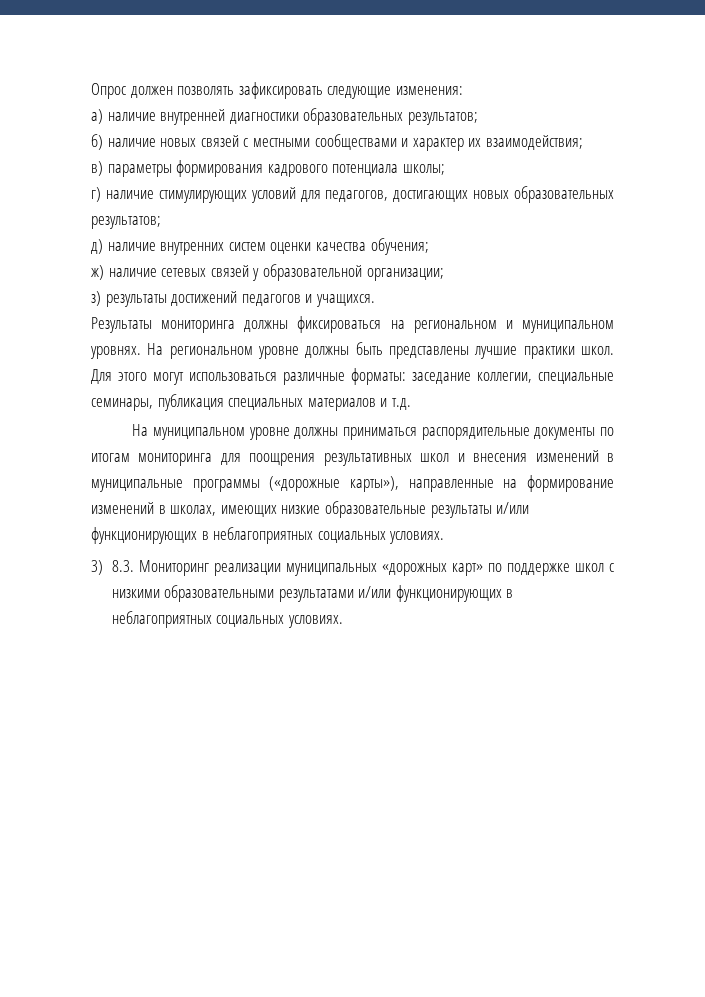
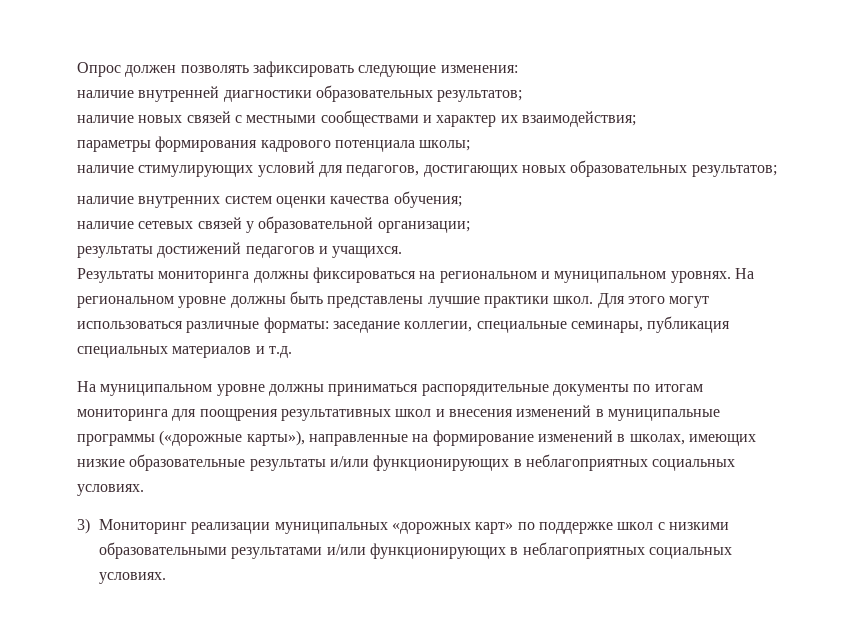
- а) наличие внутренней диагностики образовательных результатов;
+ наличие внутренней диагностики образовательных результатов;
- б) наличие новых связей с местными сообществами и характер их взаимодействия;
+ наличие новых связей с местными сообществами и характер их взаимодействия;
- в) параметры формирования кадрового потенциала школы;
+ параметры формирования кадрового потенциала школы;
- г) наличие стимулирующих условий для педагогов, достигающих новых образовательных результатов;
+ наличие стимулирующих условий для педагогов, достигающих новых образовательных результатов;
- д) наличие внутренних систем оценки качества обучения;
+ наличие внутренних систем оценки качества обучения;
- ж) наличие сетевых связей у образовательной организации;
+ наличие сетевых связей у образовательной организации;
- з) результаты достижений педагогов и учащихся.
+ результаты достижений педагогов и учащихся.
- 3) 8.3. Мониторинг реализации муниципальных «дорожных карт» по поддержке школ с низкими образовательными результатами и/или функционирующих в неблагоприятных социальных условиях.
+ 3) Мониторинг реализации муниципальных «дорожных карт» по поддержке школ с низкими образовательными результатами и/или функционирующих в неблагоприятных социальных условиях.

